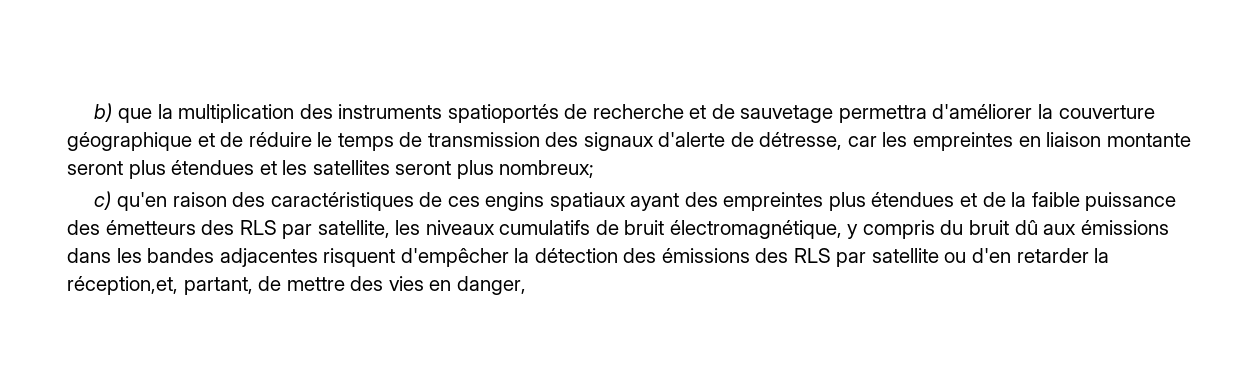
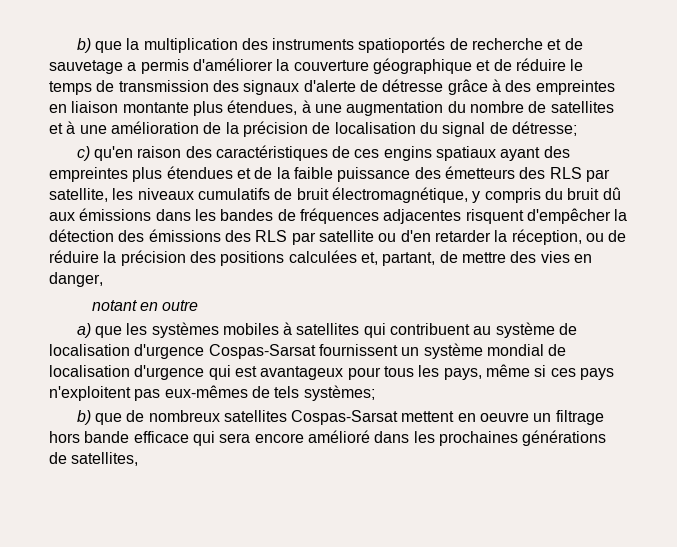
- b) que la multiplication des instruments spatioportés de recherche et de sauvetage permettra d'améliorer la couverture géographique et de réduire le temps de transmission des signaux d'alerte de détresse, car les empreintes en liaison montante seront plus étendues et les satellites seront plus nombreux;
+ b) que la multiplication des instruments spatioportés de recherche et de sauvetage a permis d'améliorer la couverture géographique et de réduire le temps de transmission des signaux d'alerte de détresse grâce à des empreintes en liaison montante plus étendues, à une augmentation du nombre de satellites et à une amélioration de la précision de localisation du signal de détresse;
- c) qu'en raison des caractéristiques de ces engins spatiaux ayant des empreintes plus étendues et de la faible puissance des émetteurs des RLS par satellite, les niveaux cumulatifs de bruit électromagnétique, y compris du bruit dû aux émissions dans les bandes adjacentes risquent d'empêcher la détection des émissions des RLS par satellite ou d'en retarder la réception,et, partant, de mettre des vies en danger,
+ c) qu'en raison des caractéristiques de ces engins spatiaux ayant des empreintes plus étendues et de la faible puissance des émetteurs des RLS par satellite, les niveaux cumulatifs de bruit électromagnétique, y compris du bruit dû aux émissions dans les bandes de fréquences adjacentes risquent d'empêcher la détection des émissions des RLS par satellite ou d'en retarder la réception, ou de réduire la précision des positions calculées et, partant, de mettre des vies en danger,
+ notant en outre
+ a) que les systèmes mobiles à satellites qui contribuent au système de localisation d'urgence Cospas-Sarsat fournissent un système mondial de localisation d'urgence qui est avantageux pour tous les pays, même si ces pays n'exploitent pas eux-mêmes de tels systèmes;
+ b) que de nombreux satellites Cospas-Sarsat mettent en oeuvre un filtrage hors bande efficace qui sera encore amélioré dans les prochaines générations de satellites,

